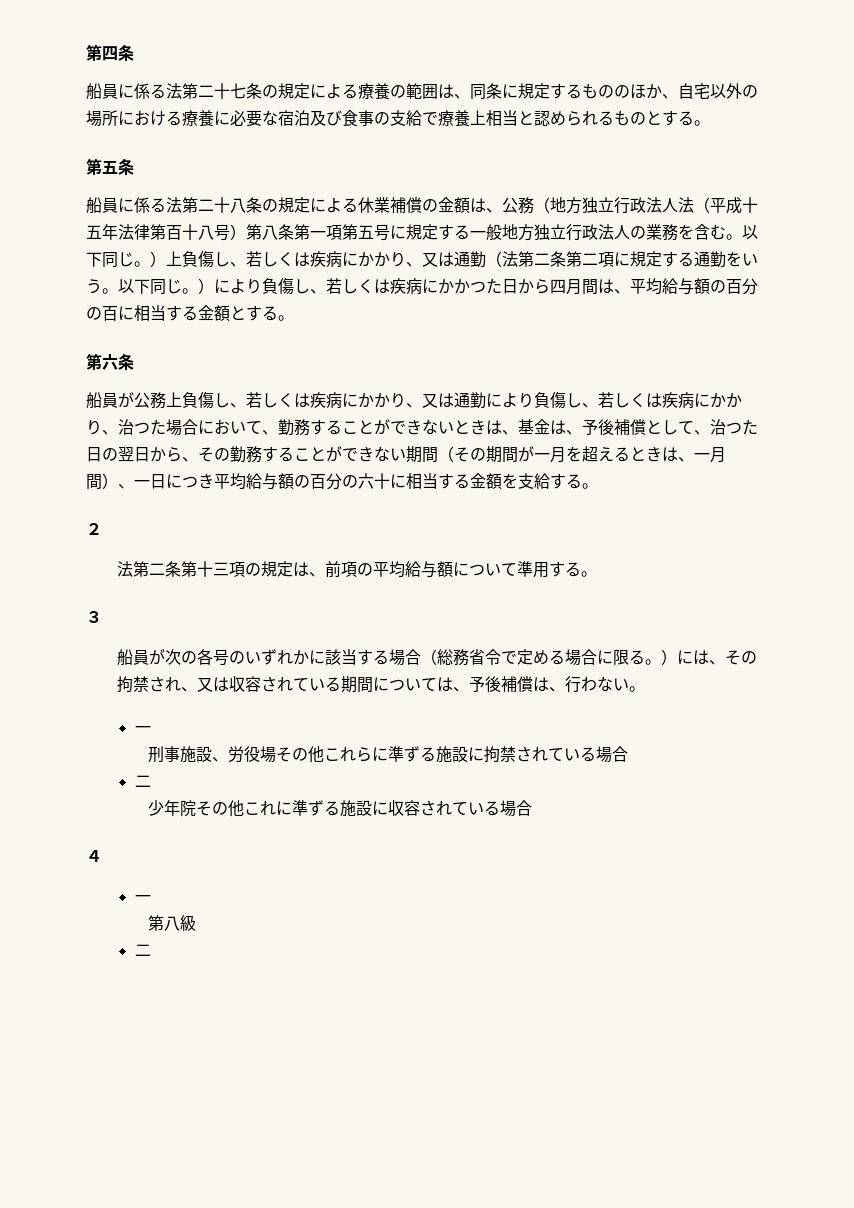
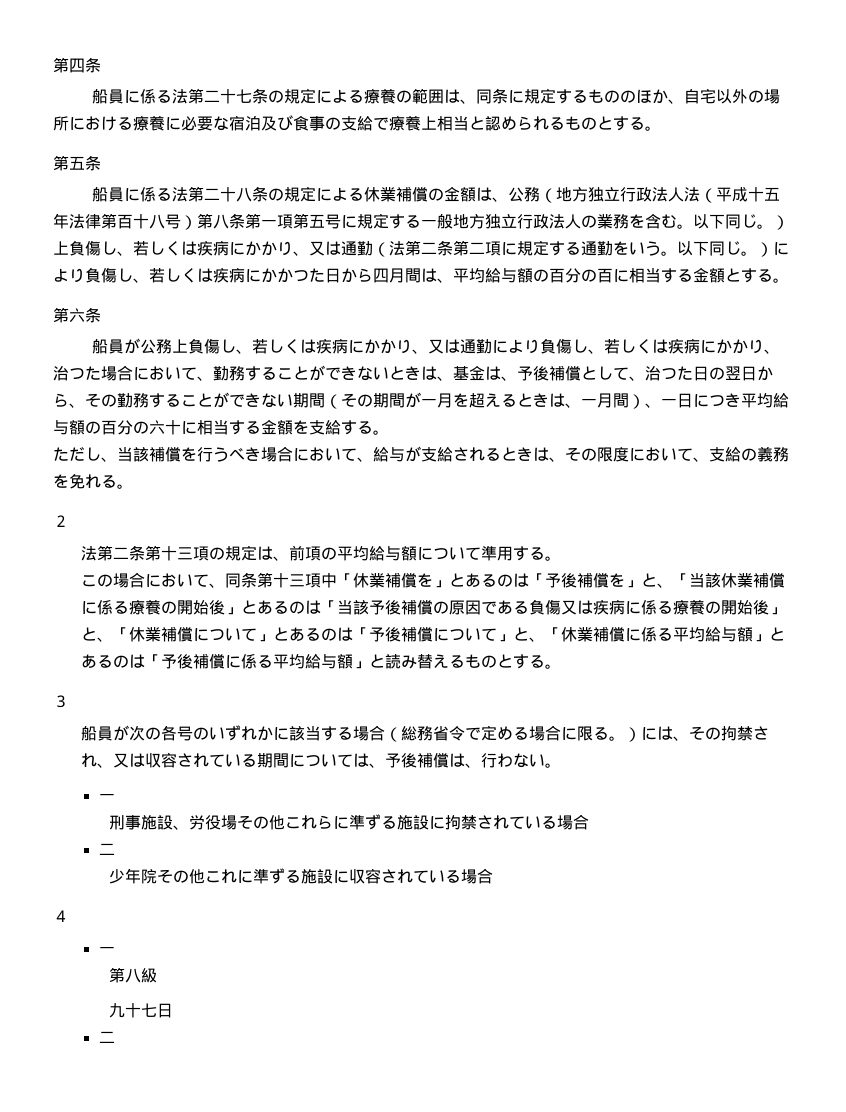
+ ただし、当該補償を行うべき場合において、給与が支給されるときは、その限度において、支給の義務を免れる。
+ この場合において、同条第十三項中「休業補償を」とあるのは「予後補償を」と、「当該休業補償に係る療養の開始後」とあるのは「当該予後補償の原因である負傷又は疾病に係る療養の開始後」と、「休業補償について」とあるのは「予後補償について」と、「休業補償に係る平均給与額」とあるのは「予後補償に係る平均給与額」と読み替えるものとする。
+ 九十七日

